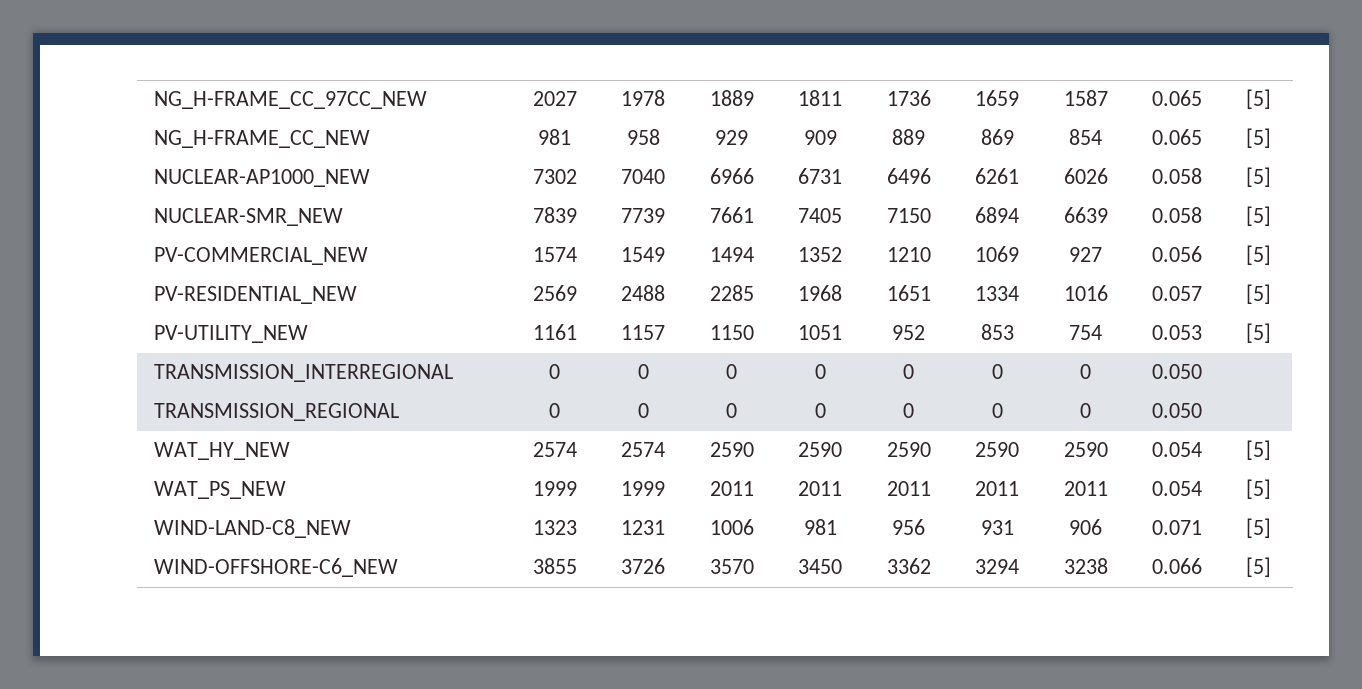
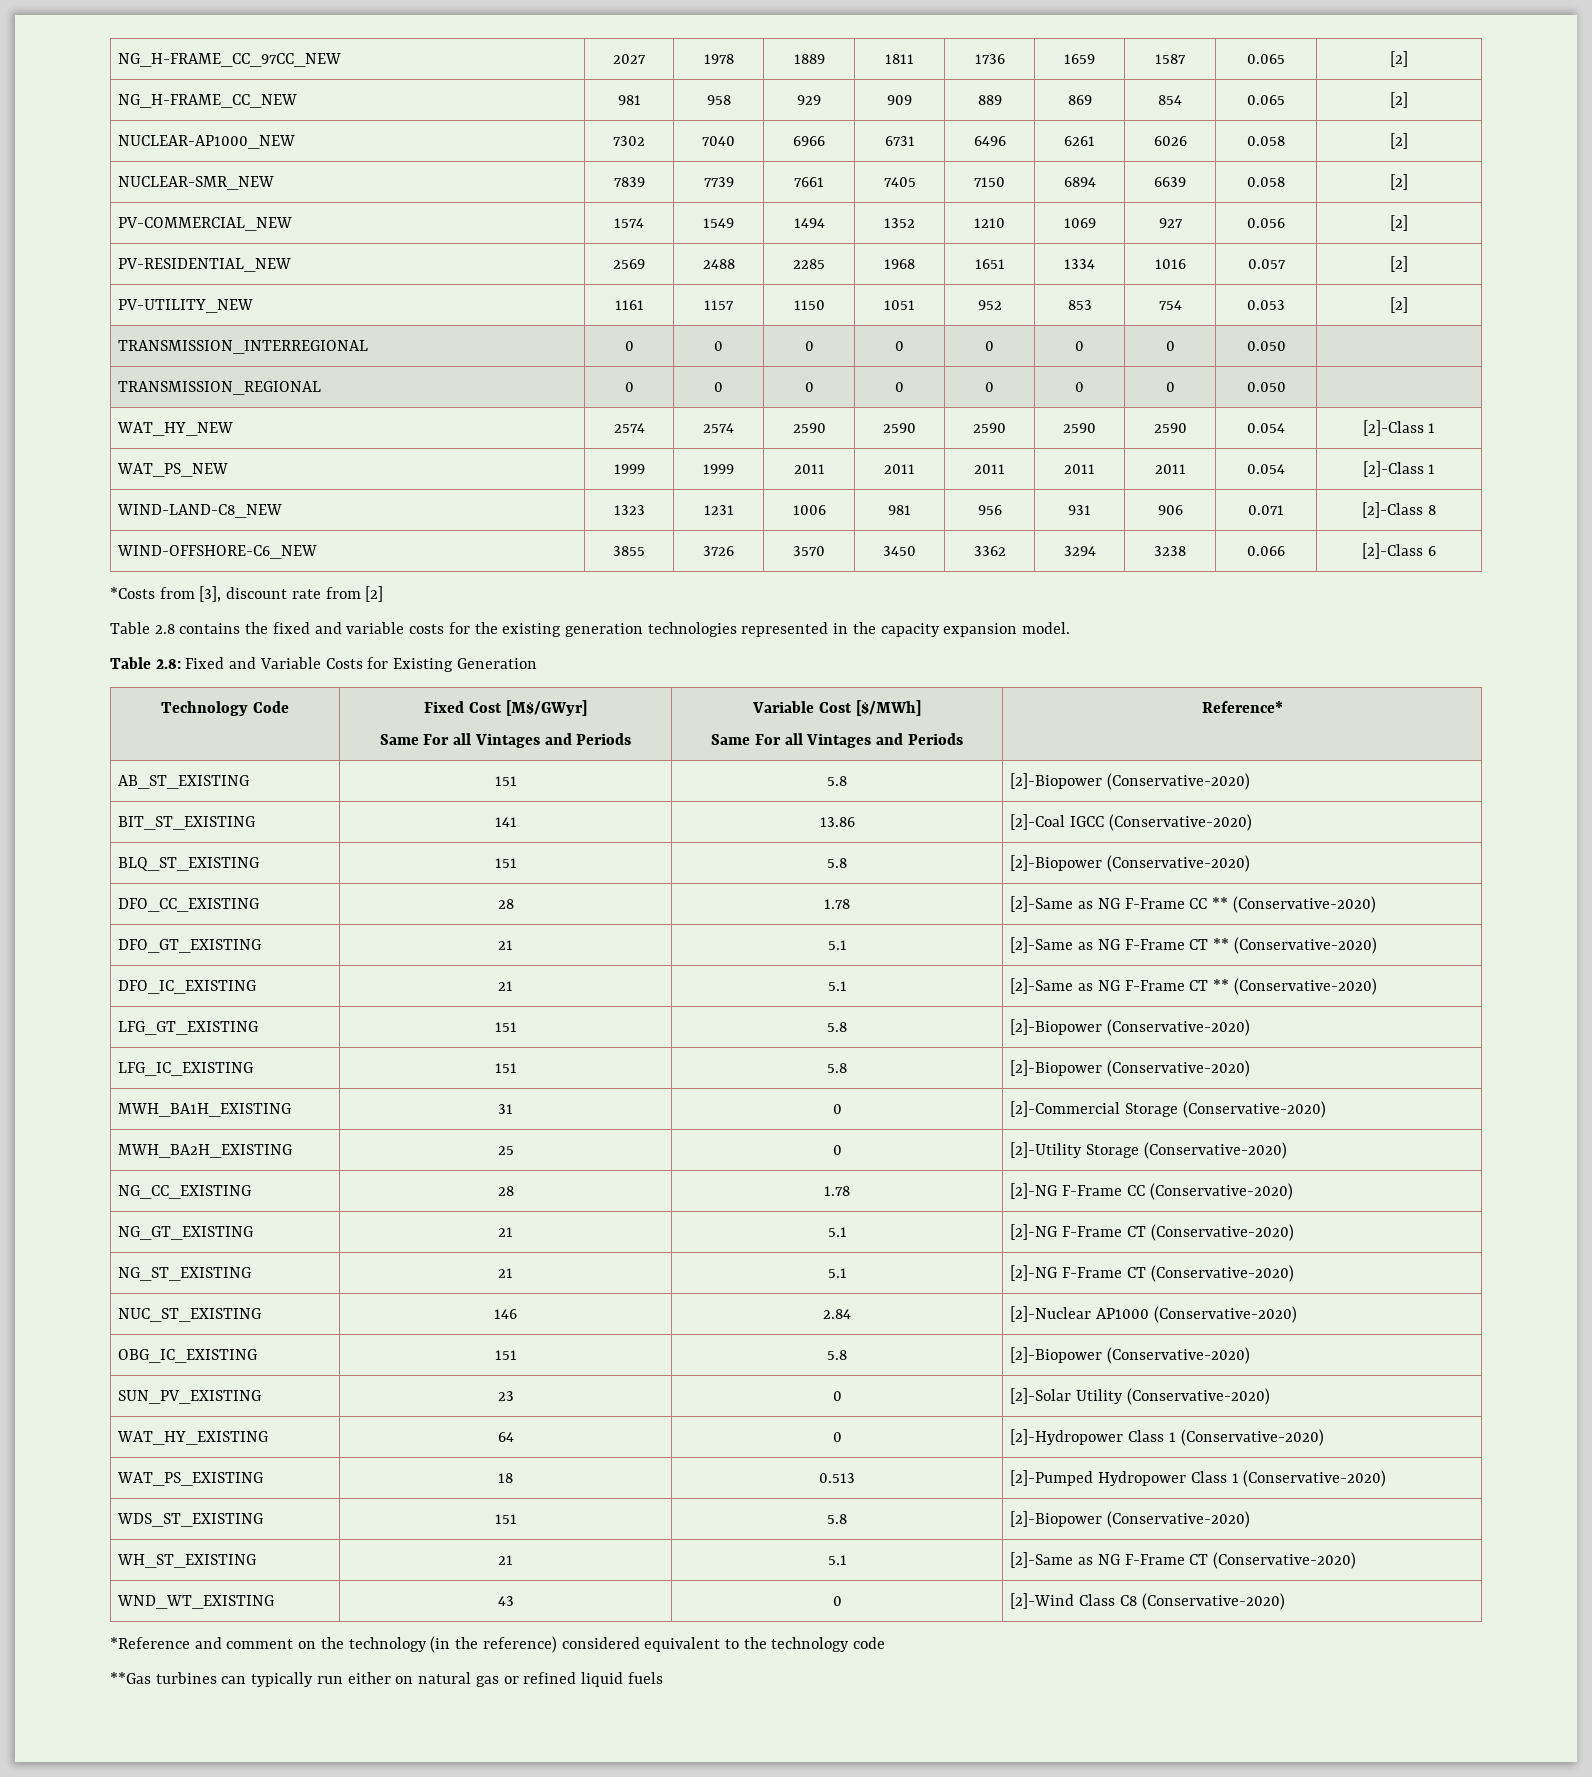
- NG_H-FRAME_CC_97CC_NEW | 2027 | 1978 | 1889 | 1811 | 1736 | 1659 | 1587 | 0.065 | [5]
+ NG_H-FRAME_CC_97CC_NEW | 2027 | 1978 | 1889 | 1811 | 1736 | 1659 | 1587 | 0.065 | [2]
- NG_H-FRAME_CC_NEW | 981 | 958 | 929 | 909 | 889 | 869 | 854 | 0.065 | [5]
+ NG_H-FRAME_CC_NEW | 981 | 958 | 929 | 909 | 889 | 869 | 854 | 0.065 | [2]
- NUCLEAR-AP1000_NEW | 7302 | 7040 | 6966 | 6731 | 6496 | 6261 | 6026 | 0.058 | [5]
+ NUCLEAR-AP1000_NEW | 7302 | 7040 | 6966 | 6731 | 6496 | 6261 | 6026 | 0.058 | [2]
- NUCLEAR-SMR_NEW | 7839 | 7739 | 7661 | 7405 | 7150 | 6894 | 6639 | 0.058 | [5]
+ NUCLEAR-SMR_NEW | 7839 | 7739 | 7661 | 7405 | 7150 | 6894 | 6639 | 0.058 | [2]
- PV-COMMERCIAL_NEW | 1574 | 1549 | 1494 | 1352 | 1210 | 1069 | 927 | 0.056 | [5]
+ PV-COMMERCIAL_NEW | 1574 | 1549 | 1494 | 1352 | 1210 | 1069 | 927 | 0.056 | [2]
- PV-RESIDENTIAL_NEW | 2569 | 2488 | 2285 | 1968 | 1651 | 1334 | 1016 | 0.057 | [5]
+ PV-RESIDENTIAL_NEW | 2569 | 2488 | 2285 | 1968 | 1651 | 1334 | 1016 | 0.057 | [2]
- PV-UTILITY_NEW | 1161 | 1157 | 1150 | 1051 | 952 | 853 | 754 | 0.053 | [5]
+ PV-UTILITY_NEW | 1161 | 1157 | 1150 | 1051 | 952 | 853 | 754 | 0.053 | [2]
- WAT_HY_NEW | 2574 | 2574 | 2590 | 2590 | 2590 | 2590 | 2590 | 0.054 | [5]
+ WAT_HY_NEW | 2574 | 2574 | 2590 | 2590 | 2590 | 2590 | 2590 | 0.054 | [2]-Class 1
- WAT_PS_NEW | 1999 | 1999 | 2011 | 2011 | 2011 | 2011 | 2011 | 0.054 | [5]
+ WAT_PS_NEW | 1999 | 1999 | 2011 | 2011 | 2011 | 2011 | 2011 | 0.054 | [2]-Class 1
- WIND-LAND-C8_NEW | 1323 | 1231 | 1006 | 981 | 956 | 931 | 906 | 0.071 | [5]
+ WIND-LAND-C8_NEW | 1323 | 1231 | 1006 | 981 | 956 | 931 | 906 | 0.071 | [2]-Class 8
- WIND-OFFSHORE-C6_NEW | 3855 | 3726 | 3570 | 3450 | 3362 | 3294 | 3238 | 0.066 | [5]
+ WIND-OFFSHORE-C6_NEW | 3855 | 3726 | 3570 | 3450 | 3362 | 3294 | 3238 | 0.066 | [2]-Class 6
+ *Costs from [3], discount rate from [2]
+ Table 2.8 contains the fixed and variable costs for the existing generation technologies represented in the capacity expansion model.
+ Table 2.8: Fixed and Variable Costs for Existing Generation
+ Technology Code | Fixed Cost [M$/GWyr]
+ Same For all Vintages and Periods | Variable Cost [$/MWh]
+ Same For all Vintages and Periods | Reference*
+ AB_ST_EXISTING | 151 | 5.8 | [2]-Biopower (Conservative-2020)
+ BIT_ST_EXISTING | 141 | 13.86 | [2]-Coal IGCC (Conservative-2020)
+ BLQ_ST_EXISTING | 151 | 5.8 | [2]-Biopower (Conservative-2020)
+ DFO_CC_EXISTING | 28 | 1.78 | [2]-Same as NG F-Frame CC ** (Conservative-2020)
+ DFO_GT_EXISTING | 21 | 5.1 | [2]-Same as NG F-Frame CT ** (Conservative-2020)
+ DFO_IC_EXISTING | 21 | 5.1 | [2]-Same as NG F-Frame CT ** (Conservative-2020)
+ LFG_GT_EXISTING | 151 | 5.8 | [2]-Biopower (Conservative-2020)
+ LFG_IC_EXISTING | 151 | 5.8 | [2]-Biopower (Conservative-2020)
+ MWH_BA1H_EXISTING | 31 | 0 | [2]-Commercial Storage (Conservative-2020)
+ MWH_BA2H_EXISTING | 25 | 0 | [2]-Utility Storage (Conservative-2020)
+ NG_CC_EXISTING | 28 | 1.78 | [2]-NG F-Frame CC (Conservative-2020)
+ NG_GT_EXISTING | 21 | 5.1 | [2]-NG F-Frame CT (Conservative-2020)
+ NG_ST_EXISTING | 21 | 5.1 | [2]-NG F-Frame CT (Conservative-2020)
+ NUC_ST_EXISTING | 146 | 2.84 | [2]-Nuclear AP1000 (Conservative-2020)
+ OBG_IC_EXISTING | 151 | 5.8 | [2]-Biopower (Conservative-2020)
+ SUN_PV_EXISTING | 23 | 0 | [2]-Solar Utility (Conservative-2020)
+ WAT_HY_EXISTING | 64 | 0 | [2]-Hydropower Class 1 (Conservative-2020)
+ WAT_PS_EXISTING | 18 | 0.513 | [2]-Pumped Hydropower Class 1 (Conservative-2020)
+ WDS_ST_EXISTING | 151 | 5.8 | [2]-Biopower (Conservative-2020)
+ WH_ST_EXISTING | 21 | 5.1 | [2]-Same as NG F-Frame CT (Conservative-2020)
+ WND_WT_EXISTING | 43 | 0 | [2]-Wind Class C8 (Conservative-2020)
+ *Reference and comment on the technology (in the reference) considered equivalent to the technology code
+ **Gas turbines can typically run either on natural gas or refined liquid fuels

